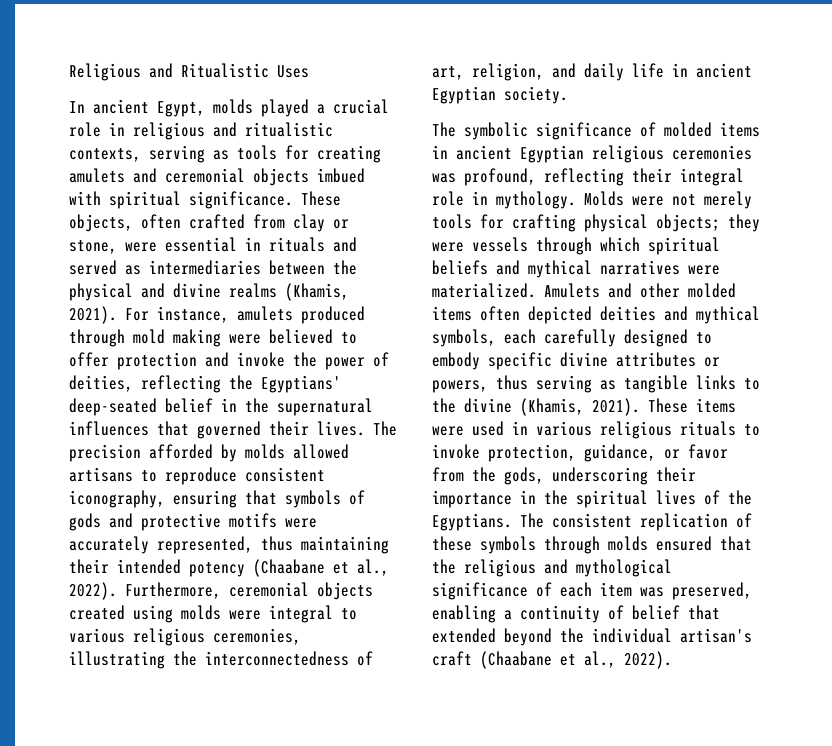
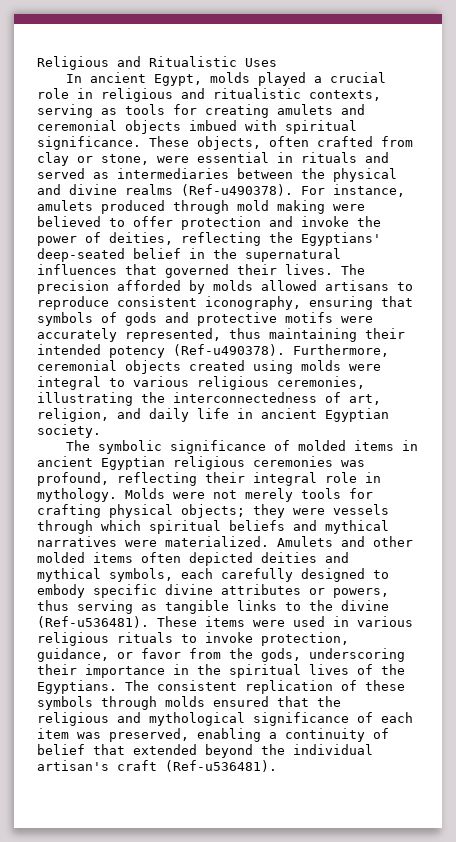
- These objects, often crafted from clay or stone, were essential in rituals and served as intermediaries between the physical and divine realms (Khamis, 2021).
+ These objects, often crafted from clay or stone, were essential in rituals and served as intermediaries between the physical and divine realms (Ref-u490378).
- The precision afforded by molds allowed artisans to reproduce consistent iconography, ensuring that symbols of gods and protective motifs were accurately represented, thus maintaining their intended potency (Chaabane et al., 2022).
+ The precision afforded by molds allowed artisans to reproduce consistent iconography, ensuring that symbols of gods and protective motifs were accurately represented, thus maintaining their intended potency (Ref-u490378).
- Amulets and other molded items often depicted deities and mythical symbols, each carefully designed to embody specific divine attributes or powers, thus serving as tangible links to the divine (Khamis, 2021).
+ Amulets and other molded items often depicted deities and mythical symbols, each carefully designed to embody specific divine attributes or powers, thus serving as tangible links to the divine (Ref-u536481).
- The consistent replication of these symbols through molds ensured that the religious and mythological significance of each item was preserved, enabling a continuity of belief that extended beyond the individual artisan's craft (Chaabane et al., 2022).
+ The consistent replication of these symbols through molds ensured that the religious and mythological significance of each item was preserved, enabling a continuity of belief that extended beyond the individual artisan's craft (Ref-u536481).

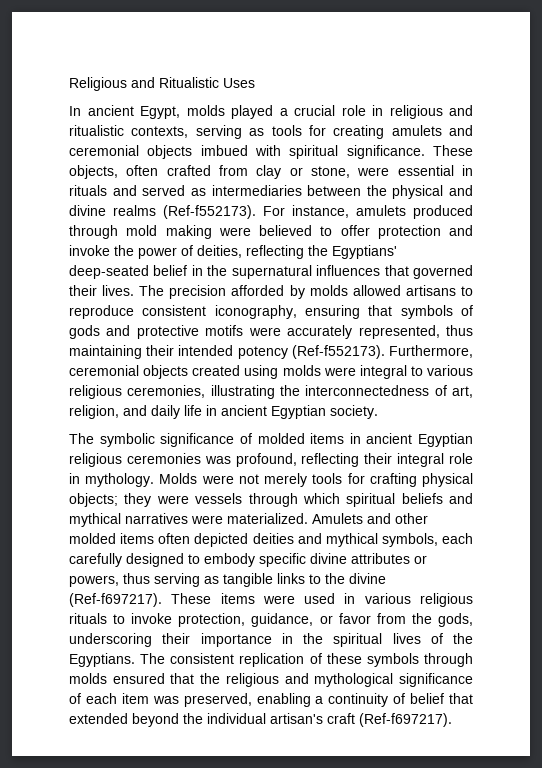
- These objects, often crafted from clay or stone, were essential in rituals and served as intermediaries between the physical and divine realms (Ref-u490378).
+ These objects, often crafted from clay or stone, were essential in rituals and served as intermediaries between the physical and divine realms (Ref-f552173).
- The precision afforded by molds allowed artisans to reproduce consistent iconography, ensuring that symbols of gods and protective motifs were accurately represented, thus maintaining their intended potency (Ref-u490378).
+ The precision afforded by molds allowed artisans to reproduce consistent iconography, ensuring that symbols of gods and protective motifs were accurately represented, thus maintaining their intended potency (Ref-f552173).
- Amulets and other molded items often depicted deities and mythical symbols, each carefully designed to embody specific divine attributes or powers, thus serving as tangible links to the divine (Ref-u536481).
+ Amulets and other molded items often depicted deities and mythical symbols, each carefully designed to embody specific divine attributes or powers, thus serving as tangible links to the divine (Ref-f697217).
- The consistent replication of these symbols through molds ensured that the religious and mythological significance of each item was preserved, enabling a continuity of belief that extended beyond the individual artisan's craft (Ref-u536481).
+ The consistent replication of these symbols through molds ensured that the religious and mythological significance of each item was preserved, enabling a continuity of belief that extended beyond the individual artisan's craft (Ref-f697217).

